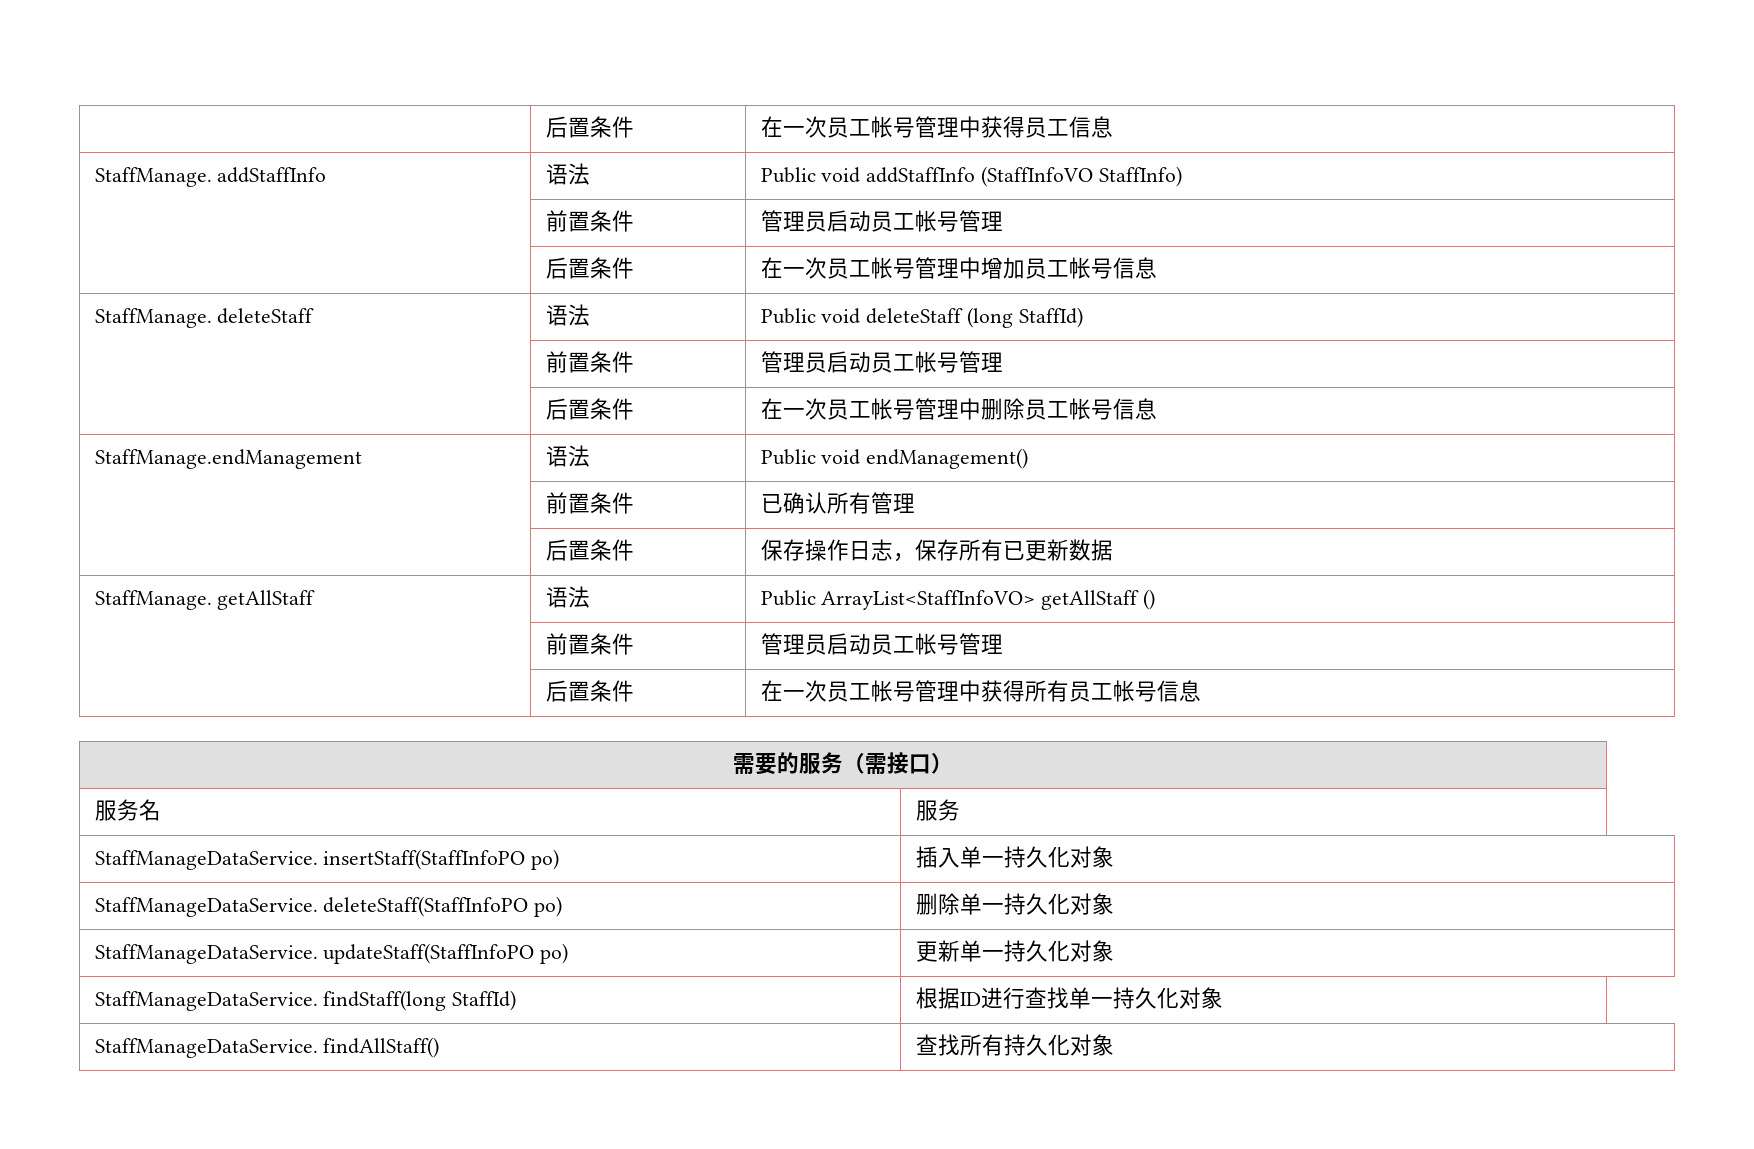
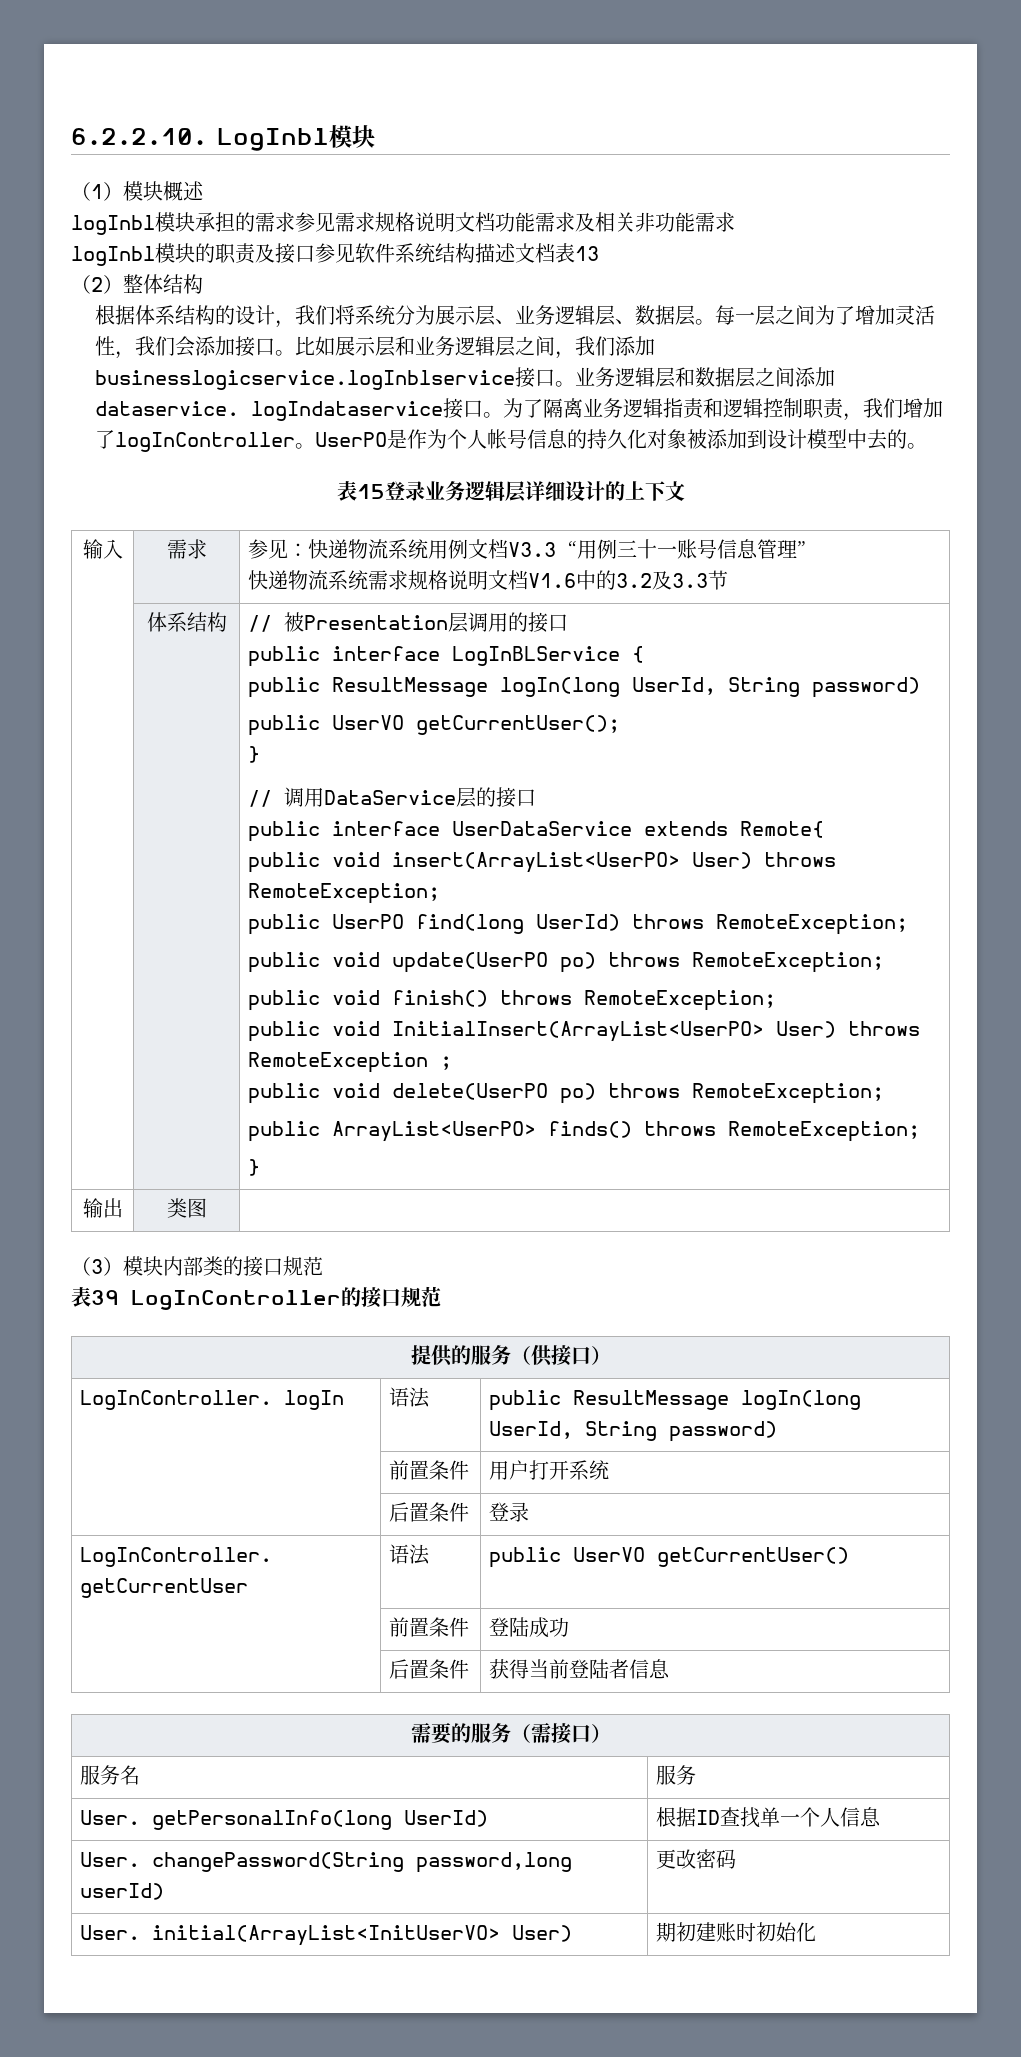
- | 后置条件 | 在一次员工帐号管理中获得员工信息
- StaffManage. addStaffInfo | 语法 | Public void addStaffInfo (StaffInfoVO StaffInfo)
- | 前置条件 | 管理员启动员工帐号管理
- | 后置条件 | 在一次员工帐号管理中增加员工帐号信息
- StaffManage. deleteStaff | 语法 | Public void deleteStaff (long StaffId)
- | 前置条件 | 管理员启动员工帐号管理
- | 后置条件 | 在一次员工帐号管理中删除员工帐号信息
- StaffManage.endManagement | 语法 | Public void endManagement()
- | 前置条件 | 已确认所有管理
- | 后置条件 | 保存操作日志，保存所有已更新数据
- StaffManage. getAllStaff | 语法 | Public ArrayList<StaffInfoVO> getAllStaff ()
- | 前置条件 | 管理员启动员工帐号管理
- | 后置条件 | 在一次员工帐号管理中获得所有员工帐号信息
+ 6.2.2.10. LogInbl模块
+ （1）模块概述
+ logInbl模块承担的需求参见需求规格说明文档功能需求及相关非功能需求
+ logInbl模块的职责及接口参见软件系统结构描述文档表13
+ （2）整体结构
+ 根据体系结构的设计，我们将系统分为展示层、业务逻辑层、数据层。每一层之间为了增加灵活性，我们会添加接口。比如展示层和业务逻辑层之间，我们添加businesslogicservice.logInblservice接口。业务逻辑层和数据层之间添加dataservice. logIndataservice接口。为了隔离业务逻辑指责和逻辑控制职责，我们增加了logInController。UserPO是作为个人帐号信息的持久化对象被添加到设计模型中去的。
+ 表15登录业务逻辑层详细设计的上下文
+ 输入 | 需求 | 参见：快递物流系统用例文档V3.3 “用例三十一账号信息管理”
+ 快递物流系统需求规格说明文档V1.6中的3.2及3.3节
+ | 体系结构 | // 被Presentation层调用的接口
+ public interface LogInBLService {
+ public ResultMessage logIn(long UserId, String password)
+ public UserVO getCurrentUser();
+ }
+ // 调用DataService层的接口
+ public interface UserDataService extends Remote{
+ public void insert(ArrayList<UserPO> User) throws RemoteException;
+ public UserPO find(long UserId) throws RemoteException;
+ public void update(UserPO po) throws RemoteException;
+ public void finish() throws RemoteException;
+ public void InitialInsert(ArrayList<UserPO> User) throws RemoteException ;
+ public void delete(UserPO po) throws RemoteException;
+ public ArrayList<UserPO> finds() throws RemoteException;
+ }
+ 输出 | 类图 |
+ （3）模块内部类的接口规范
+ 表39 LogInController的接口规范
+ 提供的服务（供接口）
+ LogInController. logIn | 语法 | public ResultMessage logIn(long UserId, String password)
+ | 前置条件 | 用户打开系统
+ | 后置条件 | 登录
+ LogInController. getCurrentUser | 语法 | public UserVO getCurrentUser()
+ | 前置条件 | 登陆成功
+ | 后置条件 | 获得当前登陆者信息
- StaffManageDataService. insertStaff(StaffInfoPO po) | 插入单一持久化对象
- StaffManageDataService. deleteStaff(StaffInfoPO po) | 删除单一持久化对象
- StaffManageDataService. updateStaff(StaffInfoPO po) | 更新单一持久化对象
- StaffManageDataService. findStaff(long StaffId) | 根据ID进行查找单一持久化对象
- StaffManageDataService. findAllStaff() | 查找所有持久化对象
+ User. getPersonalInfo(long UserId) | 根据ID查找单一个人信息
+ User. changePassword(String password,long userId) | 更改密码
+ User. initial(ArrayList<InitUserVO> User) | 期初建账时初始化

